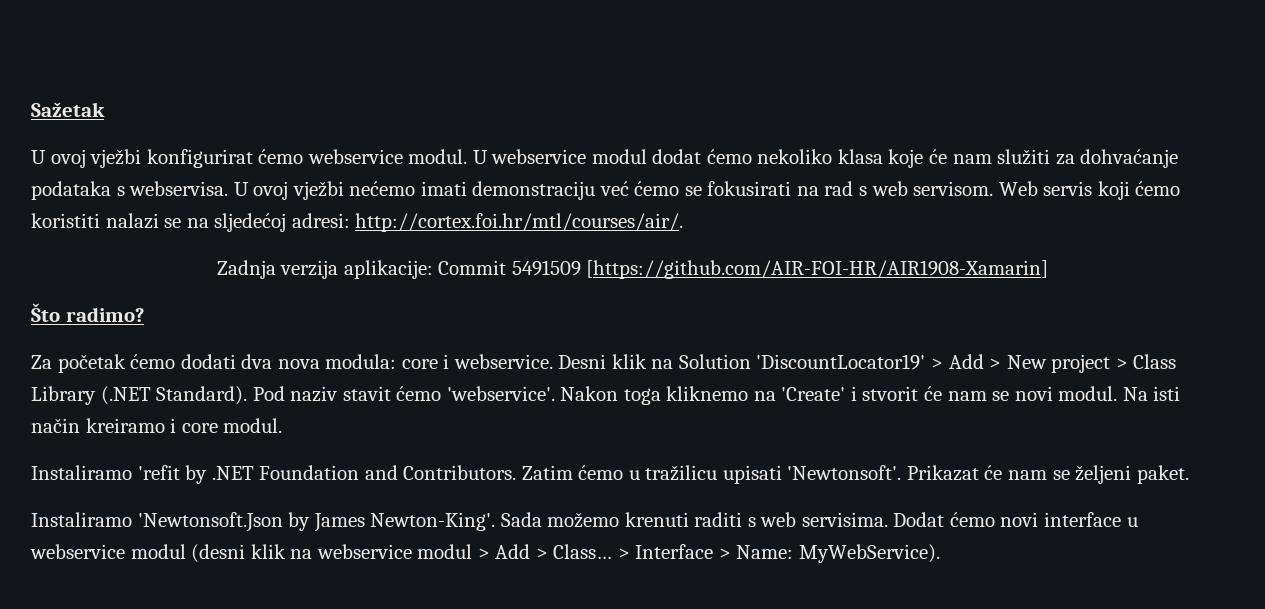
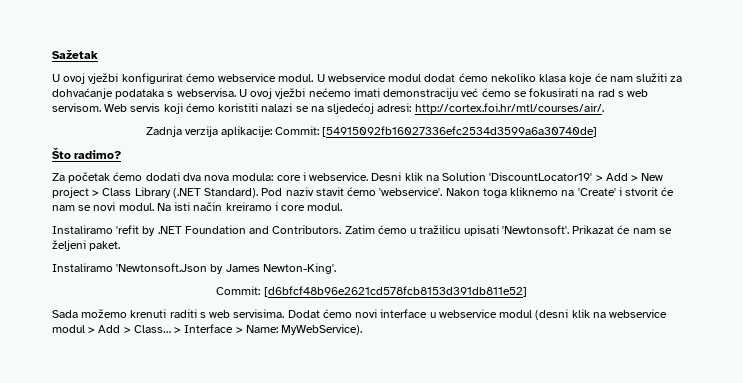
- Zadnja verzija aplikacije: Commit 5491509 [https://github.com/AIR-FOI-HR/AIR1908-Xamarin]
+ Zadnja verzija aplikacije: Commit: [54915092fb16027336efc2534d3599a6a30740de]
- Instaliramo 'Newtonsoft.Json by James Newton-King'. Sada možemo krenuti raditi s web servisima.
+ Instaliramo 'Newtonsoft.Json by James Newton-King'.
+ Commit: [d6bfcf48b96e2621cd578fcb8153d391db811e52]
+ Sada možemo krenuti raditi s web servisima.

